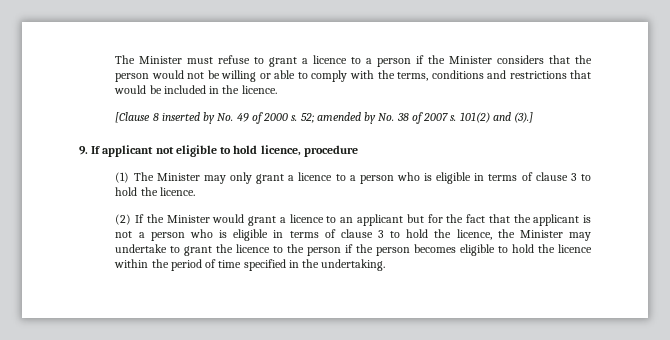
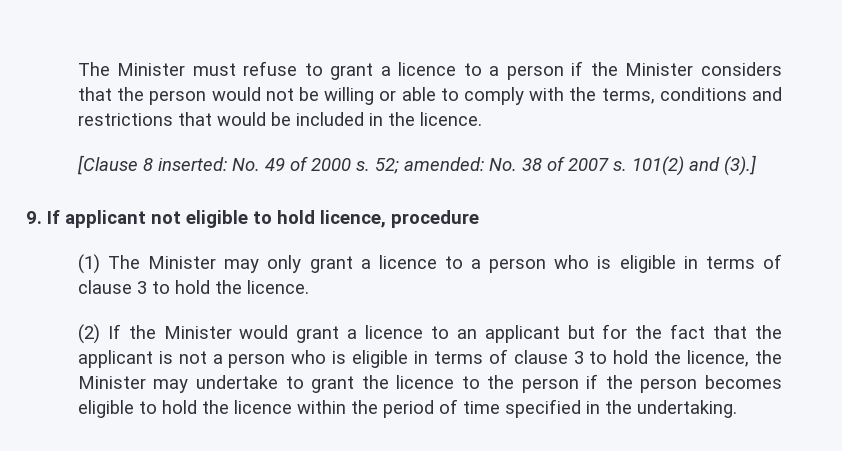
- [Clause 8 inserted by No. 49 of 2000 s.
+ [Clause 8 inserted: No. 49 of 2000 s.
- 52; amended by No. 38 of 2007 s.
+ 52; amended: No. 38 of 2007 s.

